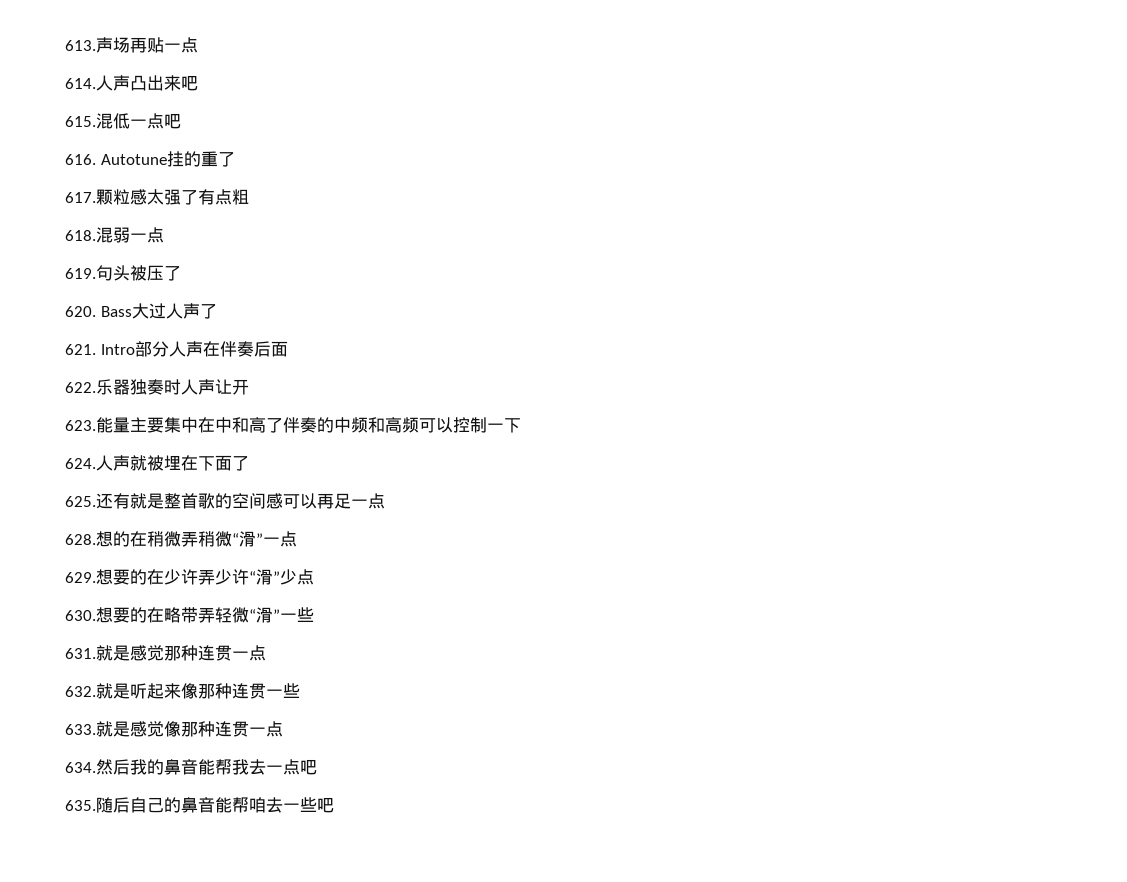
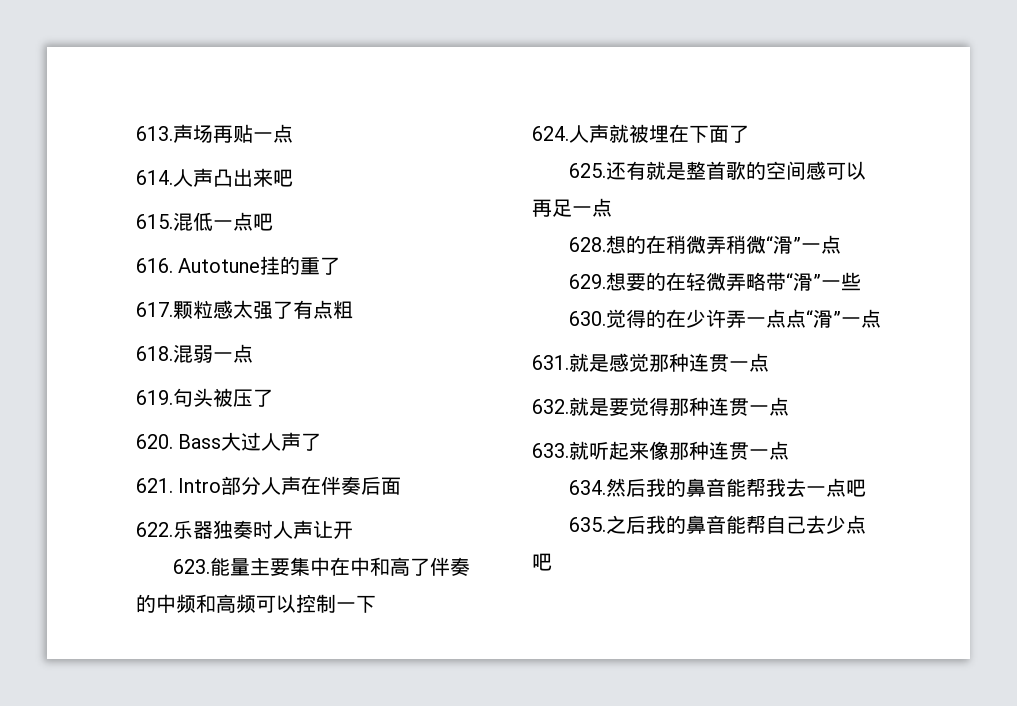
- 629.想要的在少许弄少许“滑”少点
- 630.想要的在略带弄轻微“滑”一些
+ 629.想要的在轻微弄略带“滑”一些
+ 630.觉得的在少许弄一点点“滑”一点
- 632.就是听起来像那种连贯一些
+ 632.就是要觉得那种连贯一点
- 633.就是感觉像那种连贯一点
+ 633.就听起来像那种连贯一点
- 635.随后自己的鼻音能帮咱去一些吧
+ 635.之后我的鼻音能帮自己去少点吧

